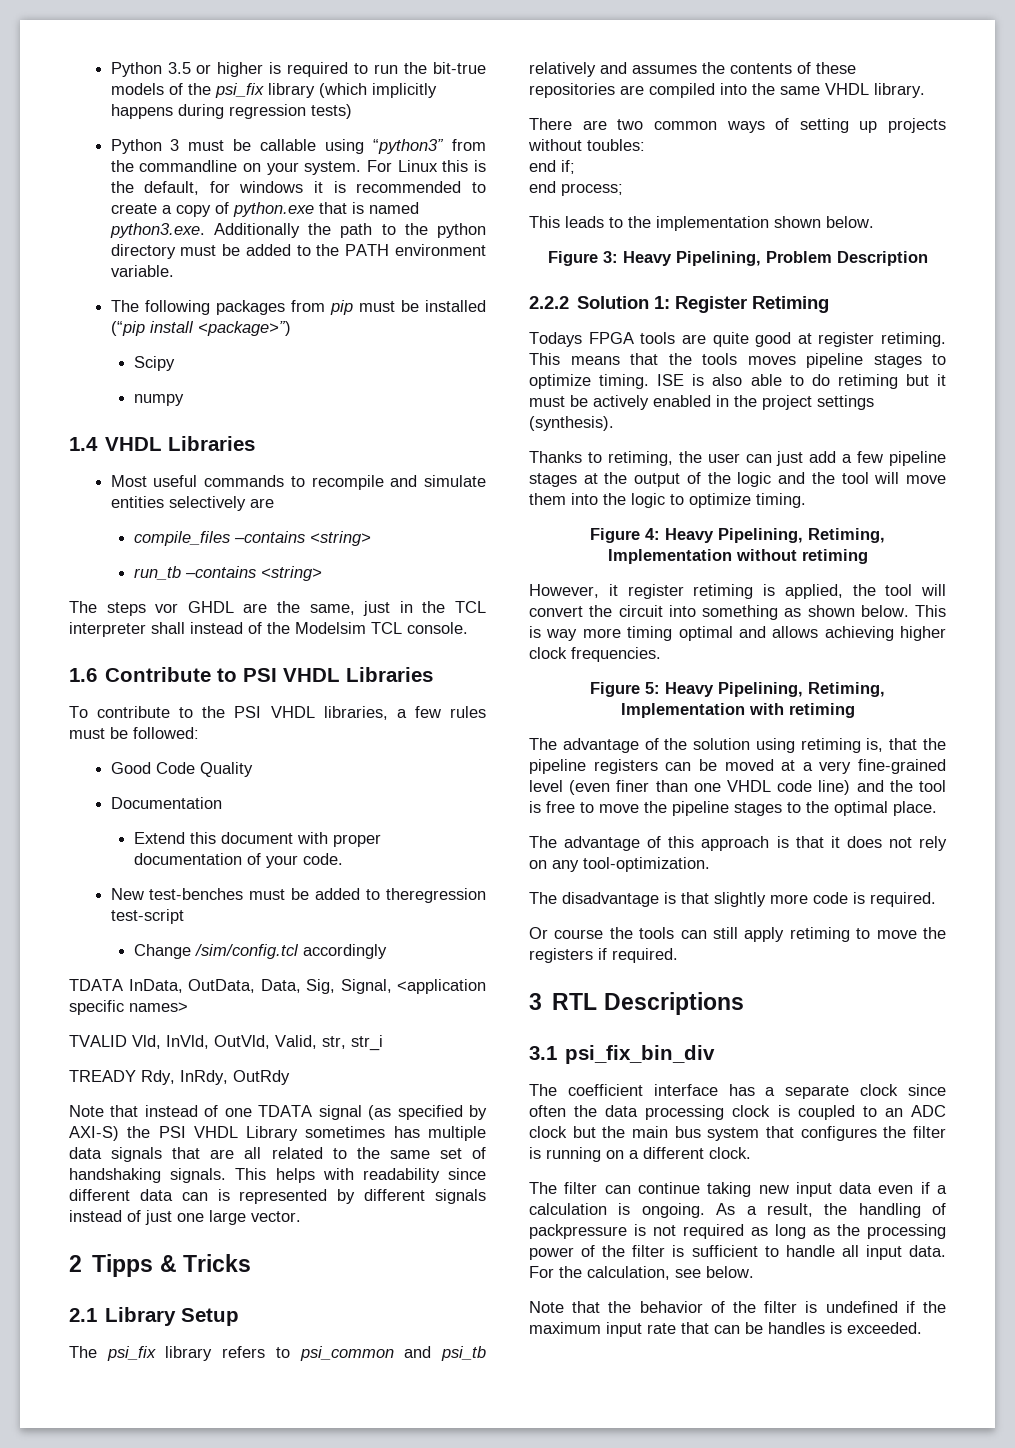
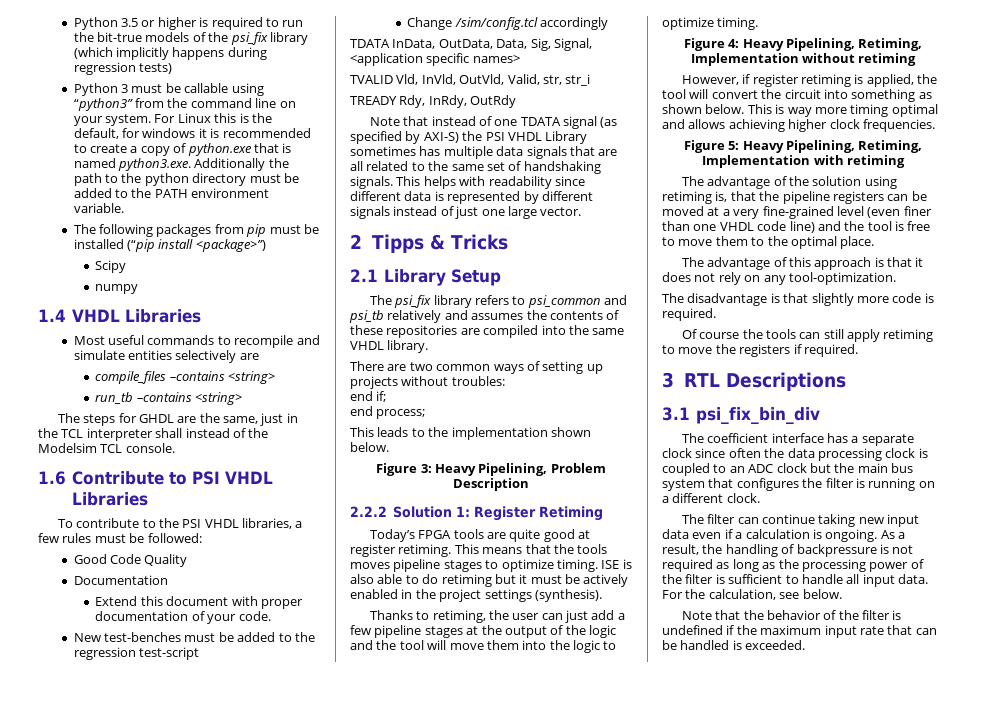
- Python 3 must be callable using “python3” from the commandline on your system.
+ Python 3 must be callable using “python3” from the command line on your system.
- The steps vor GHDL are the same, just in the TCL interpreter shall instead of the Modelsim TCL console.
+ The steps for GHDL are the same, just in the TCL interpreter shall instead of the Modelsim TCL console.
- New test-benches must be added to theregression test-script
+ New test-benches must be added to the regression test-script
- This helps with readability since different data can is represented by different signals instead of just one large vector.
+ This helps with readability since different data is represented by different signals instead of just one large vector.
- There are two common ways of setting up projects without toubles:
+ There are two common ways of setting up projects without troubles:
- Todays FPGA tools are quite good at register retiming.
+ Today’s FPGA tools are quite good at register retiming.
- However, it register retiming is applied, the tool will convert the circuit into something as shown below.
+ However, if register retiming is applied, the tool will convert the circuit into something as shown below.
- The advantage of the solution using retiming is, that the pipeline registers can be moved at a very fine-grained level (even finer than one VHDL code line) and the tool is free to move the pipeline stages to the optimal place.
+ The advantage of the solution using retiming is, that the pipeline registers can be moved at a very fine-grained level (even finer than one VHDL code line) and the tool is free to move them to the optimal place.
- Or course the tools can still apply retiming to move the registers if required.
+ Of course the tools can still apply retiming to move the registers if required.
- As a result, the handling of packpressure is not required as long as the processing power of the filter is sufficient to handle all input data.
+ As a result, the handling of backpressure is not required as long as the processing power of the filter is sufficient to handle all input data.
- Note that the behavior of the filter is undefined if the maximum input rate that can be handles is exceeded.
+ Note that the behavior of the filter is undefined if the maximum input rate that can be handled is exceeded.

